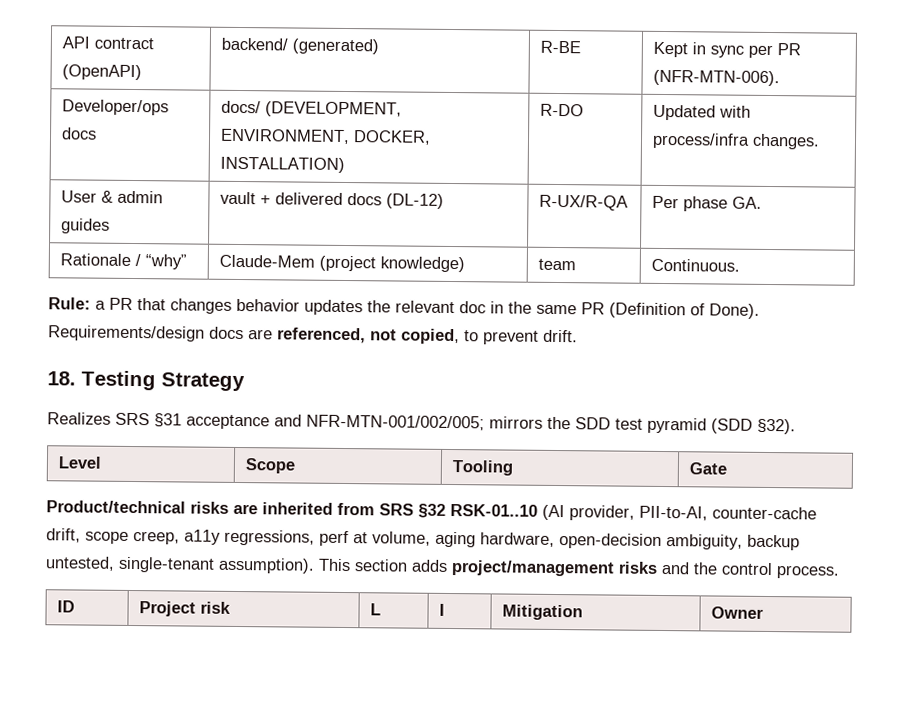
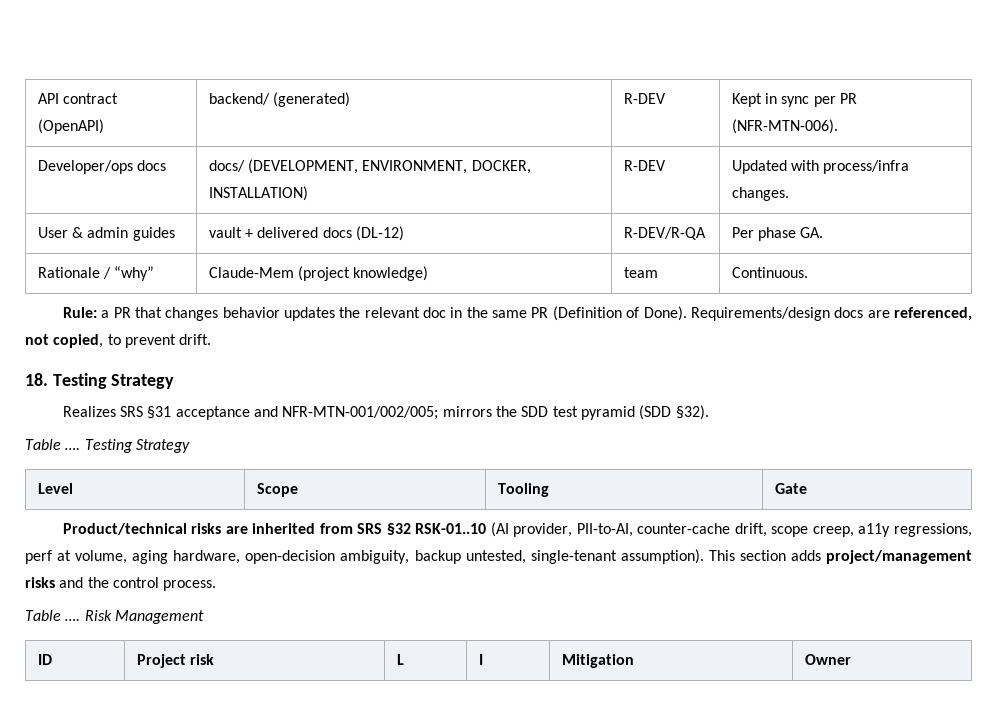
- API contract (OpenAPI) | backend/ (generated) | R-BE | Kept in sync per PR (NFR-MTN-006).
+ API contract (OpenAPI) | backend/ (generated) | R-DEV | Kept in sync per PR (NFR-MTN-006).
- Developer/ops docs | docs/ (DEVELOPMENT, ENVIRONMENT, DOCKER, INSTALLATION) | R-DO | Updated with process/infra changes.
+ Developer/ops docs | docs/ (DEVELOPMENT, ENVIRONMENT, DOCKER, INSTALLATION) | R-DEV | Updated with process/infra changes.
- User & admin guides | vault + delivered docs (DL-12) | R-UX/R-QA | Per phase GA.
+ User & admin guides | vault + delivered docs (DL-12) | R-DEV/R-QA | Per phase GA.
+ Table …. Testing Strategy
+ Table …. Risk Management

